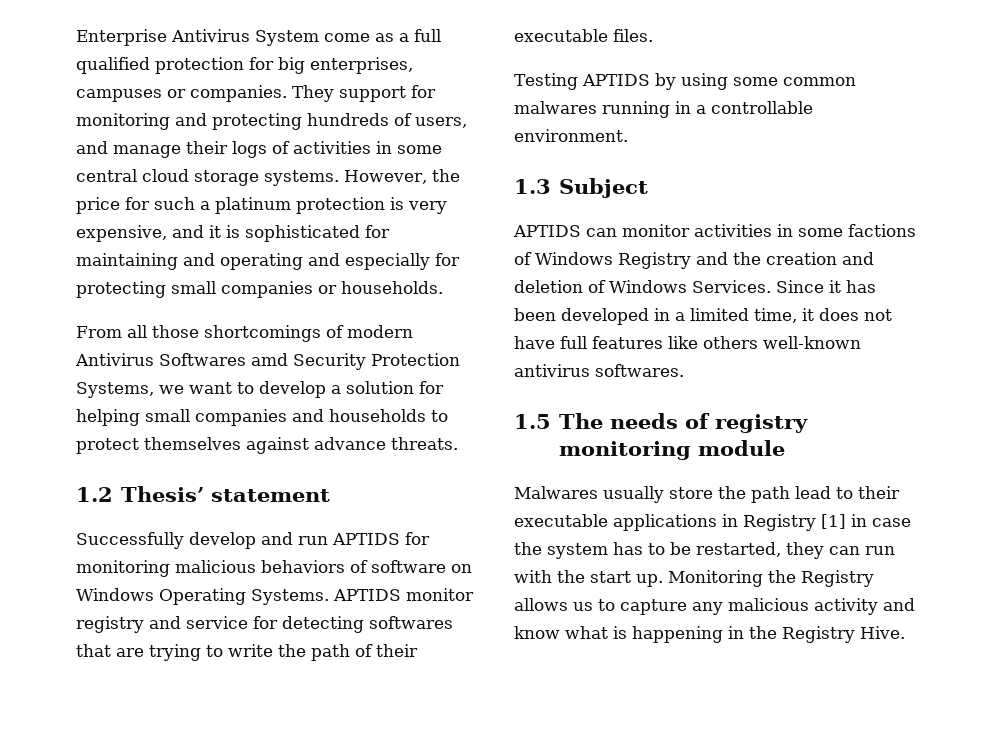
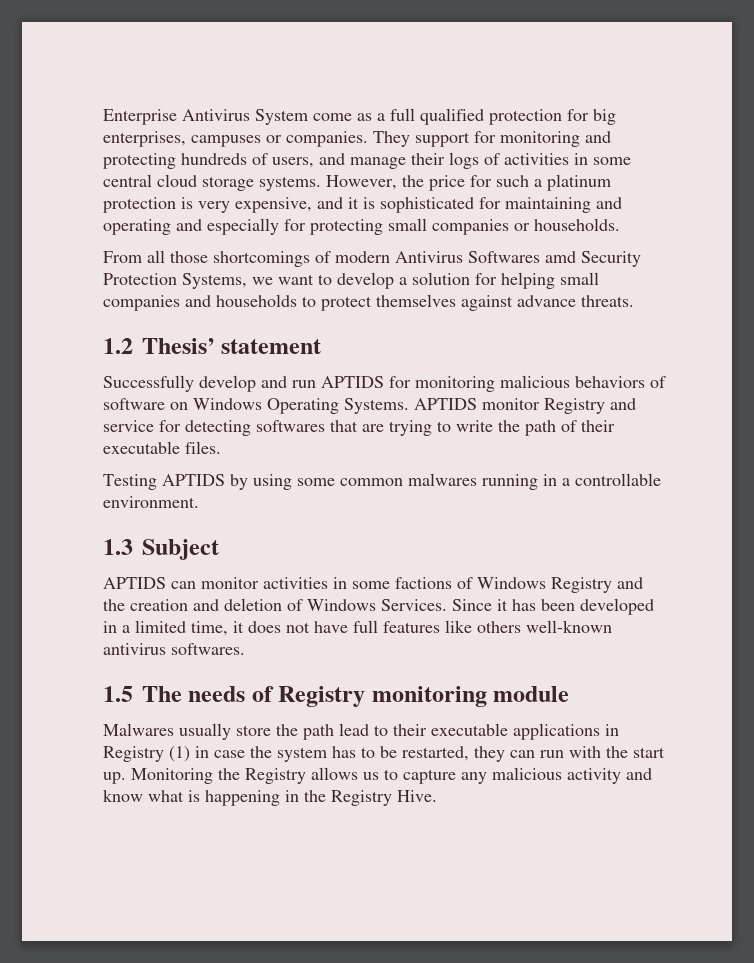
- APTIDS monitor registry and service for detecting softwares that are trying to write the path of their executable files.
+ APTIDS monitor Registry and service for detecting softwares that are trying to write the path of their executable files.
- 1.5 The needs of registry monitoring module
+ 1.5 The needs of Registry monitoring module
- Malwares usually store the path lead to their executable applications in Registry [1] in case the system has to be restarted, they can run with the start up.
+ Malwares usually store the path lead to their executable applications in Registry (1) in case the system has to be restarted, they can run with the start up.

